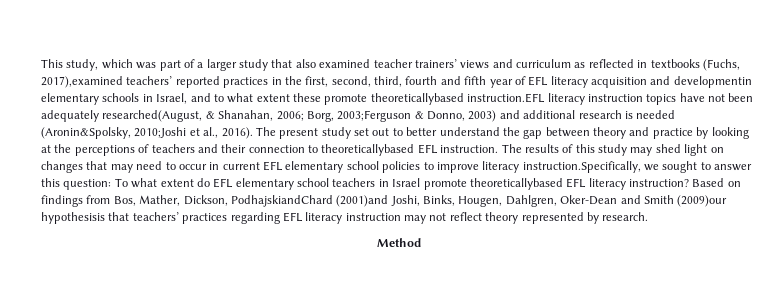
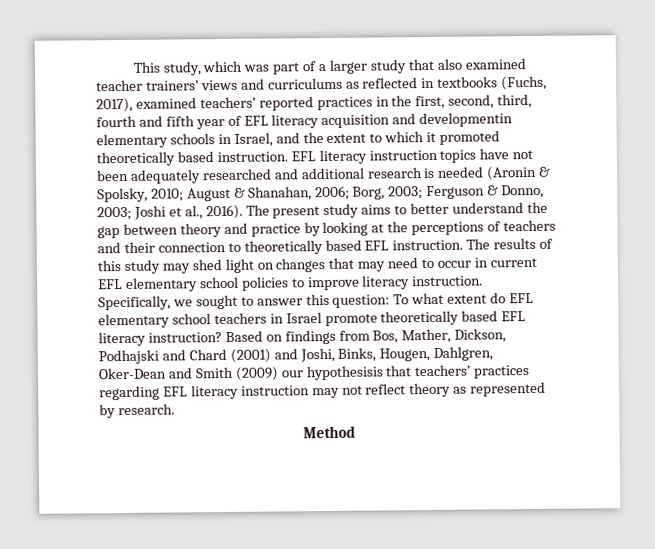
- This study, which was part of a larger study that also examined teacher trainers’ views and curriculum as reflected in textbooks (Fuchs, 2017),examined teachers’ reported practices in the first, second, third, fourth and fifth year of EFL literacy acquisition and developmentin elementary schools in Israel, and to what extent these promote theoreticallybased instruction.EFL literacy instruction topics have not been adequately researched(August, & Shanahan, 2006; Borg, 2003;Ferguson & Donno, 2003) and additional research is needed (Aronin&Spolsky, 2010;Joshi et al., 2016).
+ This study, which was part of a larger study that also examined teacher trainers’ views and curriculums as reflected in textbooks (Fuchs, 2017), examined teachers’ reported practices in the first, second, third, fourth and fifth year of EFL literacy acquisition and developmentin elementary schools in Israel, and the extent to which it promoted theoretically based instruction. EFL literacy instruction topics have not been adequately researched and additional research is needed (Aronin & Spolsky, 2010; August & Shanahan, 2006; Borg, 2003; Ferguson & Donno, 2003; Joshi et al., 2016).
- The present study set out to better understand the gap between theory and practice by looking at the perceptions of teachers and their connection to theoreticallybased EFL instruction.
+ The present study aims to better understand the gap between theory and practice by looking at the perceptions of teachers and their connection to theoretically based EFL instruction.
- The results of this study may shed light on changes that may need to occur in current EFL elementary school policies to improve literacy instruction.Specifically, we sought to answer this question: To what extent do EFL elementary school teachers in Israel promote theoreticallybased EFL literacy instruction?
+ The results of this study may shed light on changes that may need to occur in current EFL elementary school policies to improve literacy instruction. Specifically, we sought to answer this question: To what extent do EFL elementary school teachers in Israel promote theoretically based EFL literacy instruction?
- Based on findings from Bos, Mather, Dickson, PodhajskiandChard (2001)and Joshi, Binks, Hougen, Dahlgren, Oker-Dean and Smith (2009)our hypothesisis that teachers’ practices regarding EFL literacy instruction may not reflect theory represented by research.
+ Based on findings from Bos, Mather, Dickson, Podhajski and Chard (2001) and Joshi, Binks, Hougen, Dahlgren, Oker-Dean and Smith (2009) our hypothesisis that teachers’ practices regarding EFL literacy instruction may not reflect theory as represented by research.

